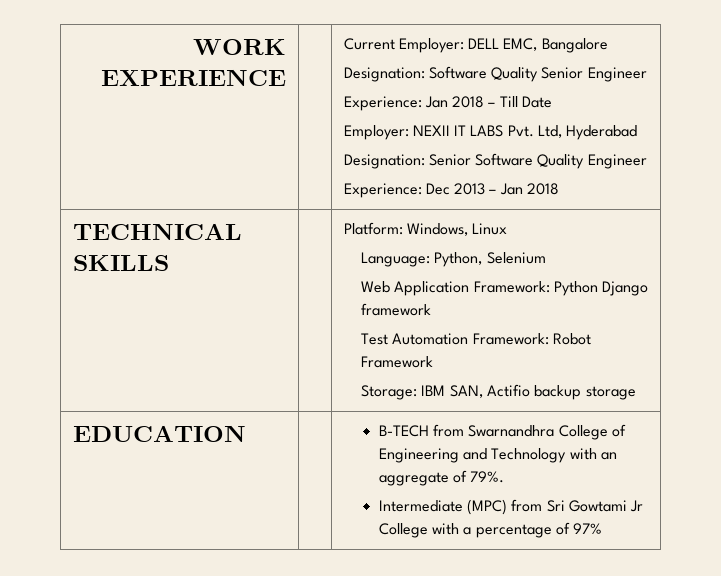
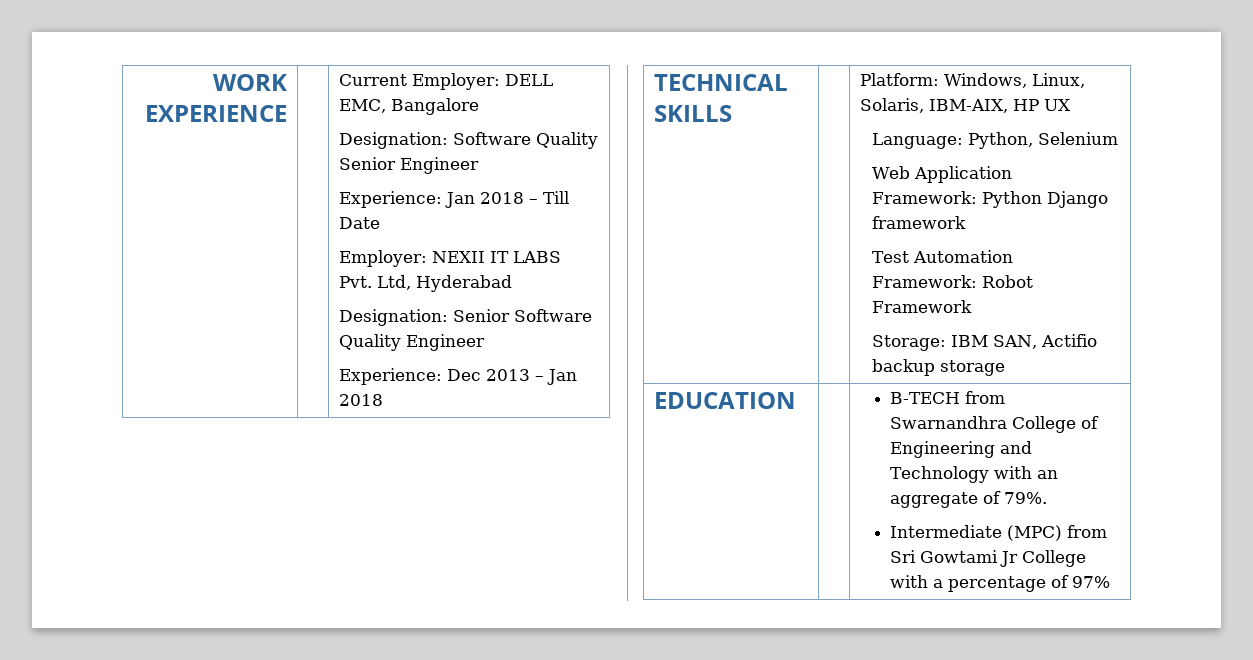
- TECHNICAL SKILLS | | Platform: Windows, Linux
+ TECHNICAL SKILLS | | Platform: Windows, Linux, Solaris, IBM-AIX, HP UX

